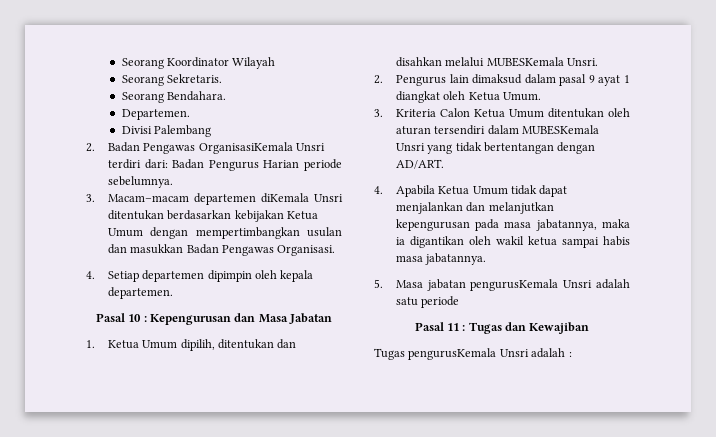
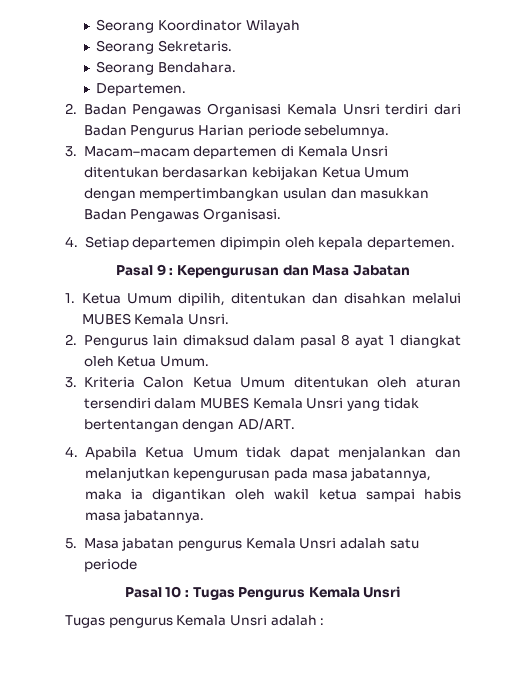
- Divisi Palembang
- 2. Badan Pengawas OrganisasiKemala Unsri terdiri dari: Badan Pengurus Harian periode sebelumnya.
+ 2. Badan Pengawas Organisasi Kemala Unsri terdiri dari Badan Pengurus Harian periode sebelumnya.
- 3. Macam–macam departemen diKemala Unsri ditentukan berdasarkan kebijakan Ketua Umum dengan mempertimbangkan usulan dan masukkan Badan Pengawas Organisasi.
+ 3. Macam–macam departemen di Kemala Unsri ditentukan berdasarkan kebijakan Ketua Umum dengan mempertimbangkan usulan dan masukkan Badan Pengawas Organisasi.
- Pasal 10 : Kepengurusan dan Masa Jabatan
+ Pasal 9 : Kepengurusan dan Masa Jabatan
- 1. Ketua Umum dipilih, ditentukan dan disahkan melalui MUBESKemala Unsri.
+ 1. Ketua Umum dipilih, ditentukan dan disahkan melalui MUBES Kemala Unsri.
- 2. Pengurus lain dimaksud dalam pasal 9 ayat 1 diangkat oleh Ketua Umum.
+ 2. Pengurus lain dimaksud dalam pasal 8 ayat 1 diangkat oleh Ketua Umum.
- 3. Kriteria Calon Ketua Umum ditentukan oleh aturan tersendiri dalam MUBESKemala Unsri yang tidak bertentangan dengan AD/ART.
+ 3. Kriteria Calon Ketua Umum ditentukan oleh aturan tersendiri dalam MUBES Kemala Unsri yang tidak bertentangan dengan AD/ART.
- 5. Masa jabatan pengurusKemala Unsri adalah satu periode
+ 5. Masa jabatan pengurus Kemala Unsri adalah satu periode
- Pasal 11 : Tugas dan Kewajiban
- Tugas pengurusKemala Unsri adalah :
+ Pasal 10 : Tugas Pengurus Kemala Unsri
+ Tugas pengurus Kemala Unsri adalah :

